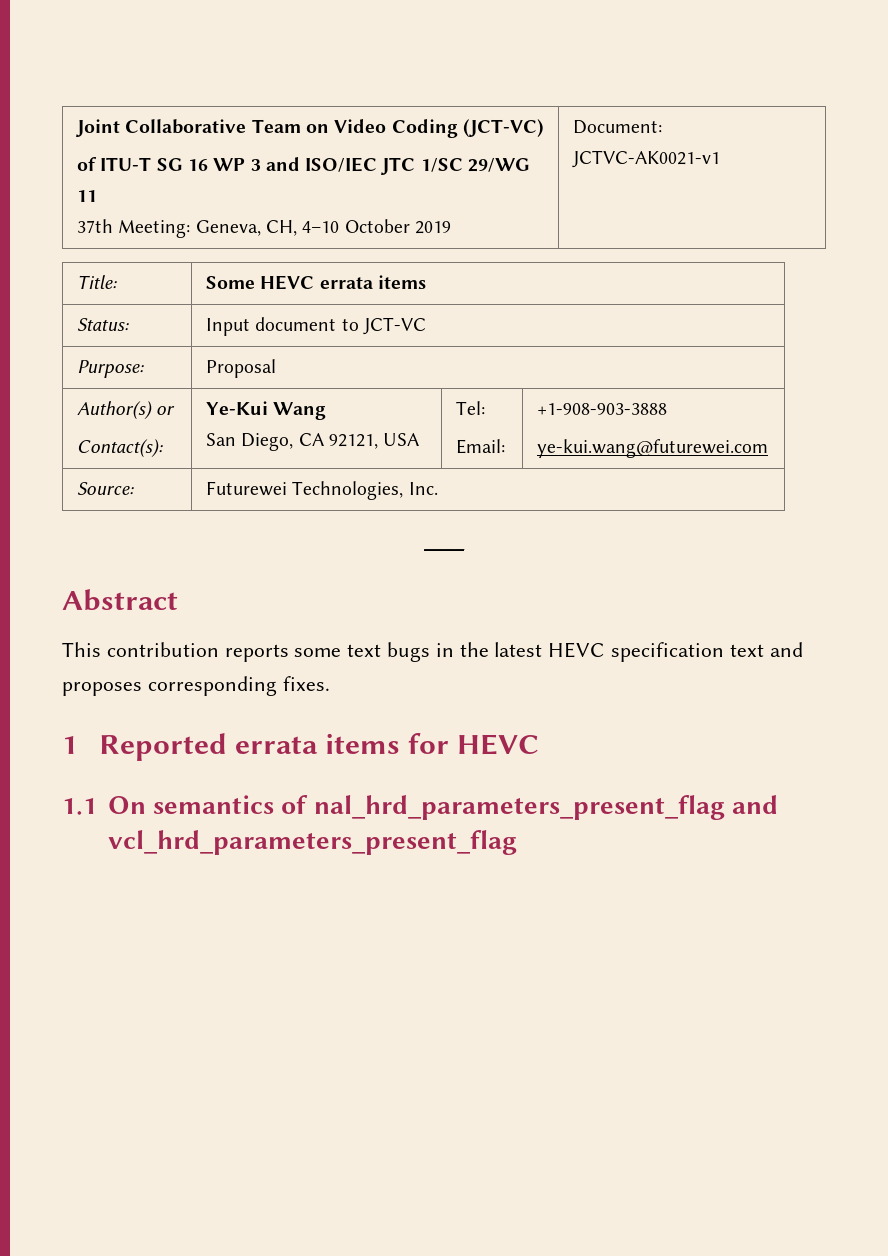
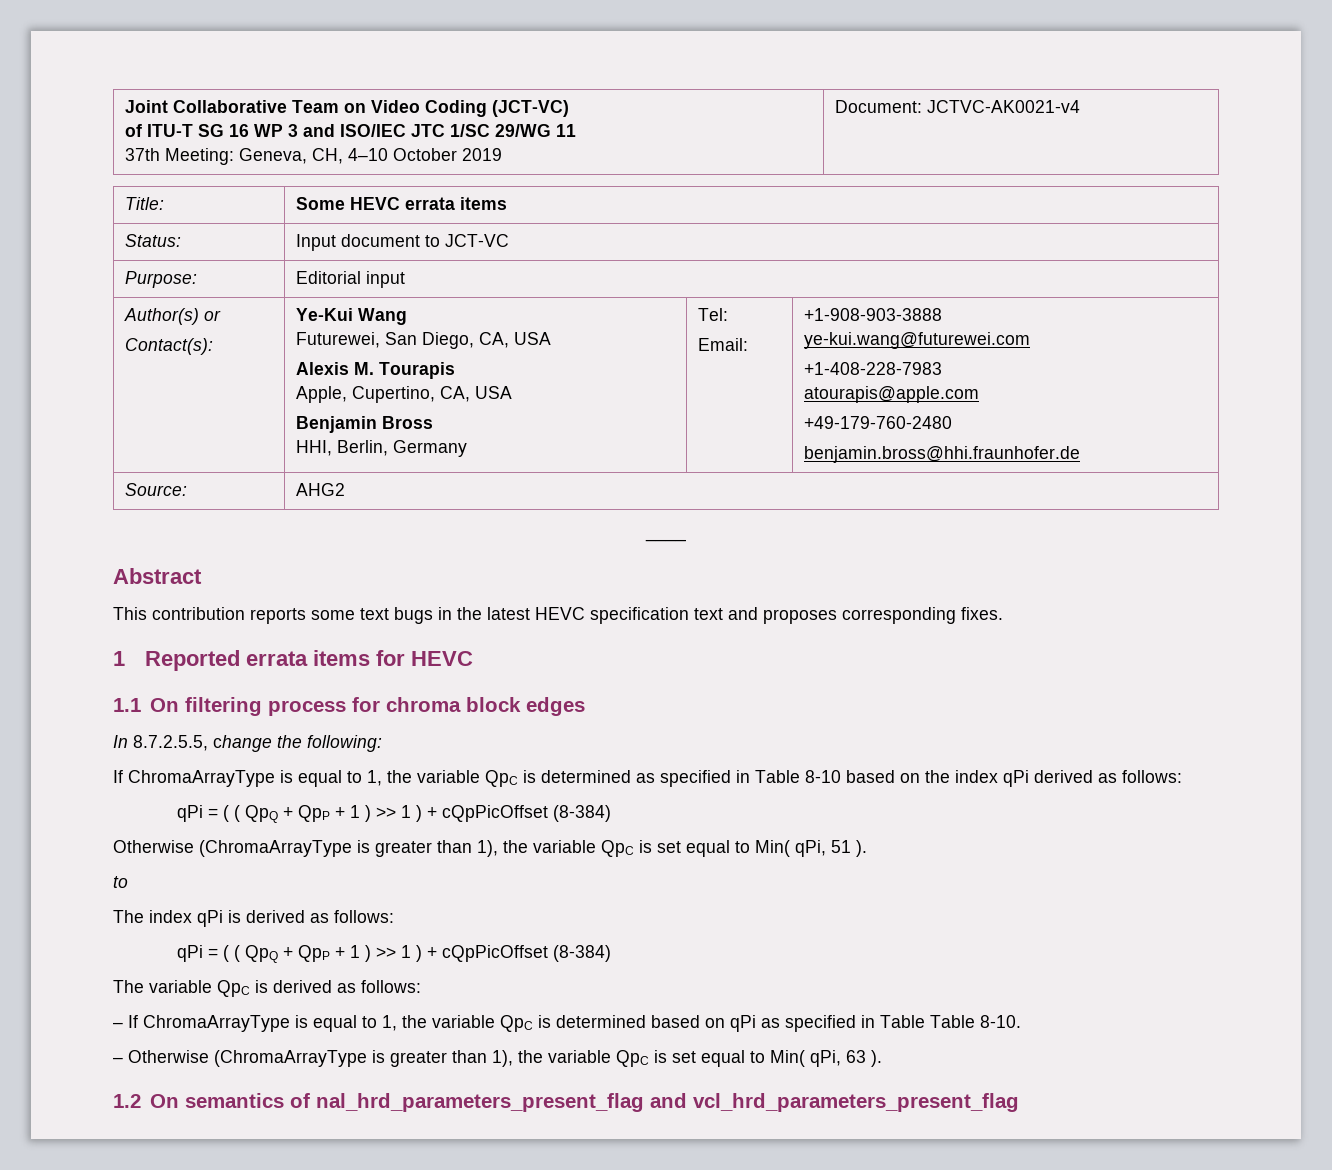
  Joint Collaborative Team on Video Coding (JCT-VC)
  of ITU-T SG 16 WP 3 and ISO/IEC JTC 1/SC 29/WG 11
- 37th Meeting: Geneva, CH, 4–10 October 2019 | Document: JCTVC-AK0021-v1
+ 37th Meeting: Geneva, CH, 4–10 October 2019 | Document: JCTVC-AK0021-v4
- Purpose: | Proposal
+ Purpose: | Editorial input
  Author(s) or
  Contact(s): | Ye-Kui Wang
- San Diego, CA 92121, USA | Tel:
+ Futurewei, San Diego, CA, USA
+ Alexis M. Tourapis
+ Apple, Cupertino, CA, USA
+ Benjamin Bross
+ HHI, Berlin, Germany | Tel:
  Email: | +1-908-903-3888
  ye-kui.wang@futurewei.com
- Source: | Futurewei Technologies, Inc.
+ +1-408-228-7983
+ atourapis@apple.com
+ +49-179-760-2480
+ benjamin.bross@hhi.fraunhofer.de
+ Source: | AHG2
- 1.1 On semantics of nal_hrd_parameters_present_flag and vcl_hrd_parameters_present_flag
+ 1.1 On filtering process for chroma block edges
+ In 8.7.2.5.5, change the following:
+ If ChromaArrayType is equal to 1, the variable QpC is determined as specified in Table 8-10 based on the index qPi derived as follows:
+ qPi = ( ( QpQ + QpP + 1 ) >> 1 ) + cQpPicOffset (8-384)
+ Otherwise (ChromaArrayType is greater than 1), the variable QpC is set equal to Min( qPi, 51 ).
+ to
+ The index qPi is derived as follows:
+ qPi = ( ( QpQ + QpP + 1 ) >> 1 ) + cQpPicOffset (8-384)
+ The variable QpC is derived as follows:
+ – If ChromaArrayType is equal to 1, the variable QpC is determined based on qPi as specified in Table Table 8-10.
+ – Otherwise (ChromaArrayType is greater than 1), the variable QpC is set equal to Min( qPi, 63 ).
+ 1.2 On semantics of nal_hrd_parameters_present_flag and vcl_hrd_parameters_present_flag

